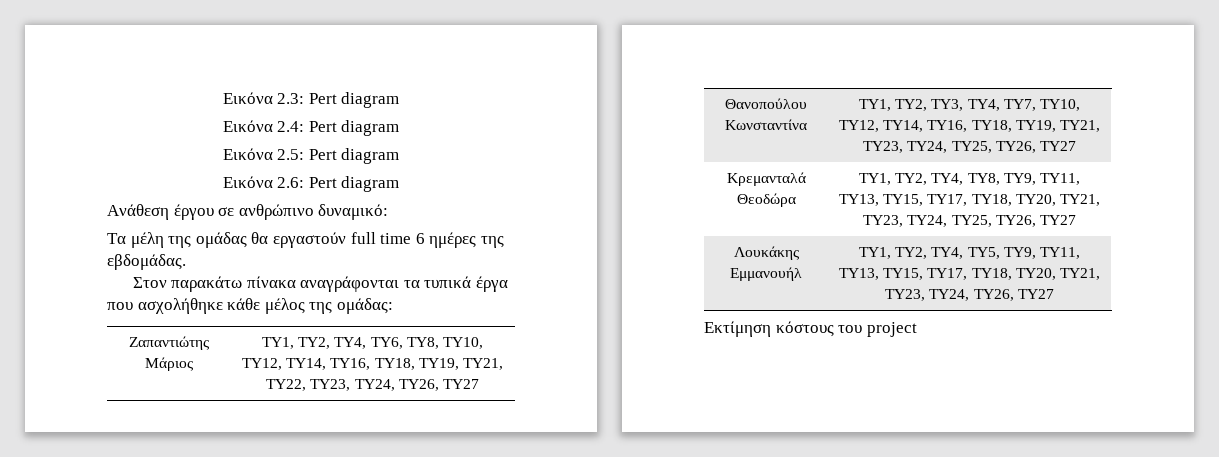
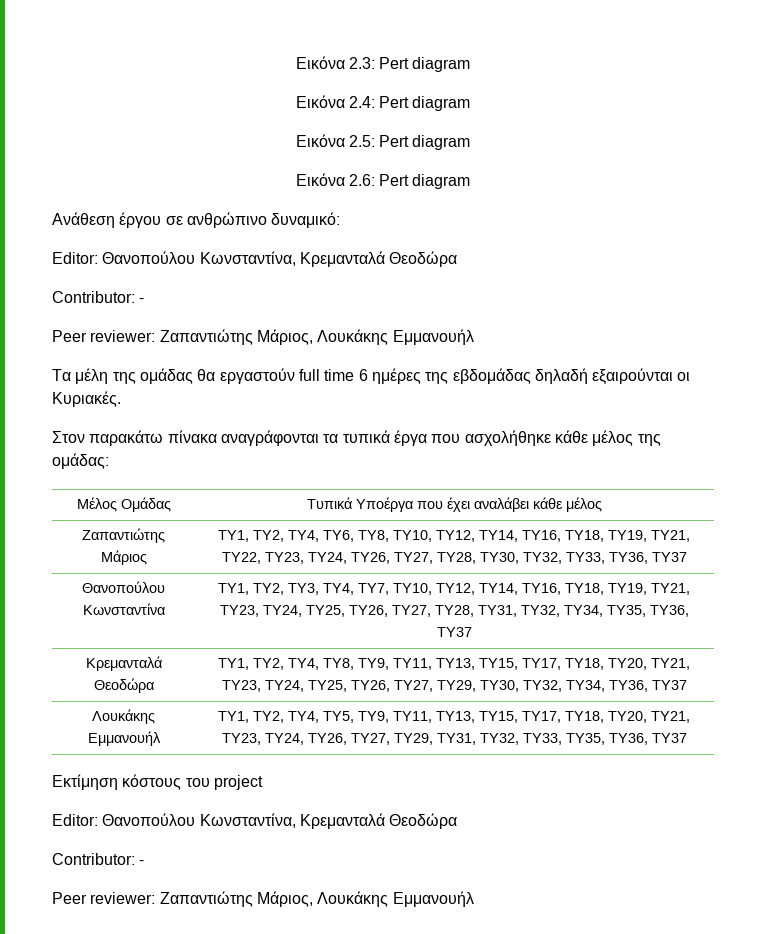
  Ανάθεση έργου σε ανθρώπινο δυναμικό:
+ Editor: Θανοπούλου Κωνσταντίνα, Κρεμανταλά Θεοδώρα
+ Contributor: -
+ Peer reviewer: Ζαπαντιώτης Μάριος, Λουκάκης Εμμανουήλ
- Τα μέλη της ομάδας θα εργαστούν full time 6 ημέρες της εβδομάδας.
+ Τα μέλη της ομάδας θα εργαστούν full time 6 ημέρες της εβδομάδας δηλαδή εξαιρούνται οι Κυριακές.
+ Μέλος Ομάδας | Τυπικά Υποέργα που έχει αναλάβει κάθε μέλος
- Ζαπαντιώτης Μάριος | ΤΥ1, ΤΥ2, ΤΥ4, ΤΥ6, ΤΥ8, ΤΥ10, ΤΥ12, ΤΥ14, ΤΥ16, ΤΥ18, ΤΥ19, ΤΥ21, ΤΥ22, ΤΥ23, ΤΥ24, ΤΥ26, ΤΥ27
+ Ζαπαντιώτης Μάριος | ΤΥ1, ΤΥ2, ΤΥ4, ΤΥ6, ΤΥ8, ΤΥ10, ΤΥ12, ΤΥ14, ΤΥ16, ΤΥ18, ΤΥ19, ΤΥ21, ΤΥ22, ΤΥ23, ΤΥ24, ΤΥ26, ΤΥ27, ΤΥ28, ΤΥ30, ΤΥ32, ΤΥ33, ΤΥ36, ΤΥ37
- Θανοπούλου Κωνσταντίνα | ΤΥ1, ΤΥ2, ΤΥ3, ΤΥ4, ΤΥ7, ΤΥ10, ΤΥ12, ΤΥ14, ΤΥ16, ΤΥ18, ΤΥ19, ΤΥ21, ΤΥ23, ΤΥ24, ΤΥ25, ΤΥ26, ΤΥ27
+ Θανοπούλου Κωνσταντίνα | ΤΥ1, ΤΥ2, ΤΥ3, ΤΥ4, ΤΥ7, ΤΥ10, ΤΥ12, ΤΥ14, ΤΥ16, ΤΥ18, ΤΥ19, ΤΥ21, ΤΥ23, ΤΥ24, ΤΥ25, ΤΥ26, ΤΥ27, ΤΥ28, ΤΥ31, ΤΥ32, ΤΥ34, ΤΥ35, ΤΥ36, ΤΥ37
- Κρεμανταλά Θεοδώρα | ΤΥ1, ΤΥ2, ΤΥ4, ΤΥ8, ΤΥ9, ΤΥ11, ΤΥ13, ΤΥ15, ΤΥ17, ΤΥ18, ΤΥ20, ΤΥ21, ΤΥ23, ΤΥ24, ΤΥ25, ΤΥ26, ΤΥ27
+ Κρεμανταλά Θεοδώρα | ΤΥ1, ΤΥ2, ΤΥ4, ΤΥ8, ΤΥ9, ΤΥ11, ΤΥ13, ΤΥ15, ΤΥ17, ΤΥ18, ΤΥ20, ΤΥ21, ΤΥ23, ΤΥ24, ΤΥ25, ΤΥ26, ΤΥ27, ΤΥ29, ΤΥ30, ΤΥ32, ΤΥ34, ΤΥ36, ΤΥ37
- Λουκάκης Εμμανουήλ | ΤΥ1, ΤΥ2, ΤΥ4, ΤΥ5, ΤΥ9, ΤΥ11, ΤΥ13, ΤΥ15, ΤΥ17, ΤΥ18, ΤΥ20, ΤΥ21, ΤΥ23, ΤΥ24, ΤΥ26, ΤΥ27
+ Λουκάκης Εμμανουήλ | ΤΥ1, ΤΥ2, ΤΥ4, ΤΥ5, ΤΥ9, ΤΥ11, ΤΥ13, ΤΥ15, ΤΥ17, ΤΥ18, ΤΥ20, ΤΥ21, ΤΥ23, ΤΥ24, ΤΥ26, ΤΥ27, ΤΥ29, ΤΥ31, ΤΥ32, ΤΥ33, ΤΥ35, ΤΥ36, ΤΥ37
  Εκτίμηση κόστους του project
+ Editor: Θανοπούλου Κωνσταντίνα, Κρεμανταλά Θεοδώρα
+ Contributor: -
+ Peer reviewer: Ζαπαντιώτης Μάριος, Λουκάκης Εμμανουήλ

